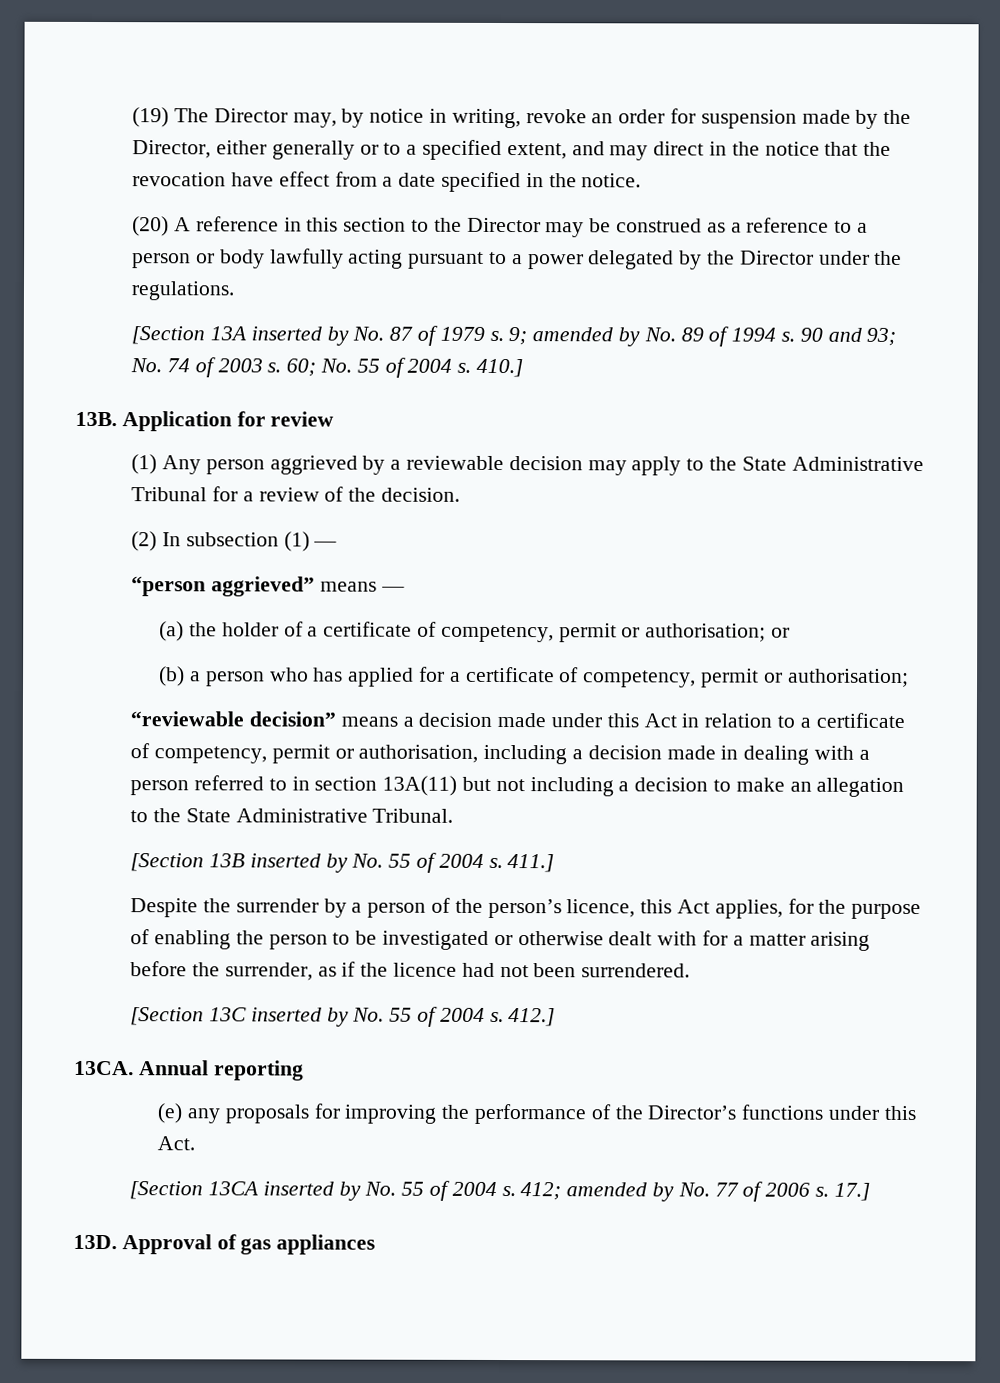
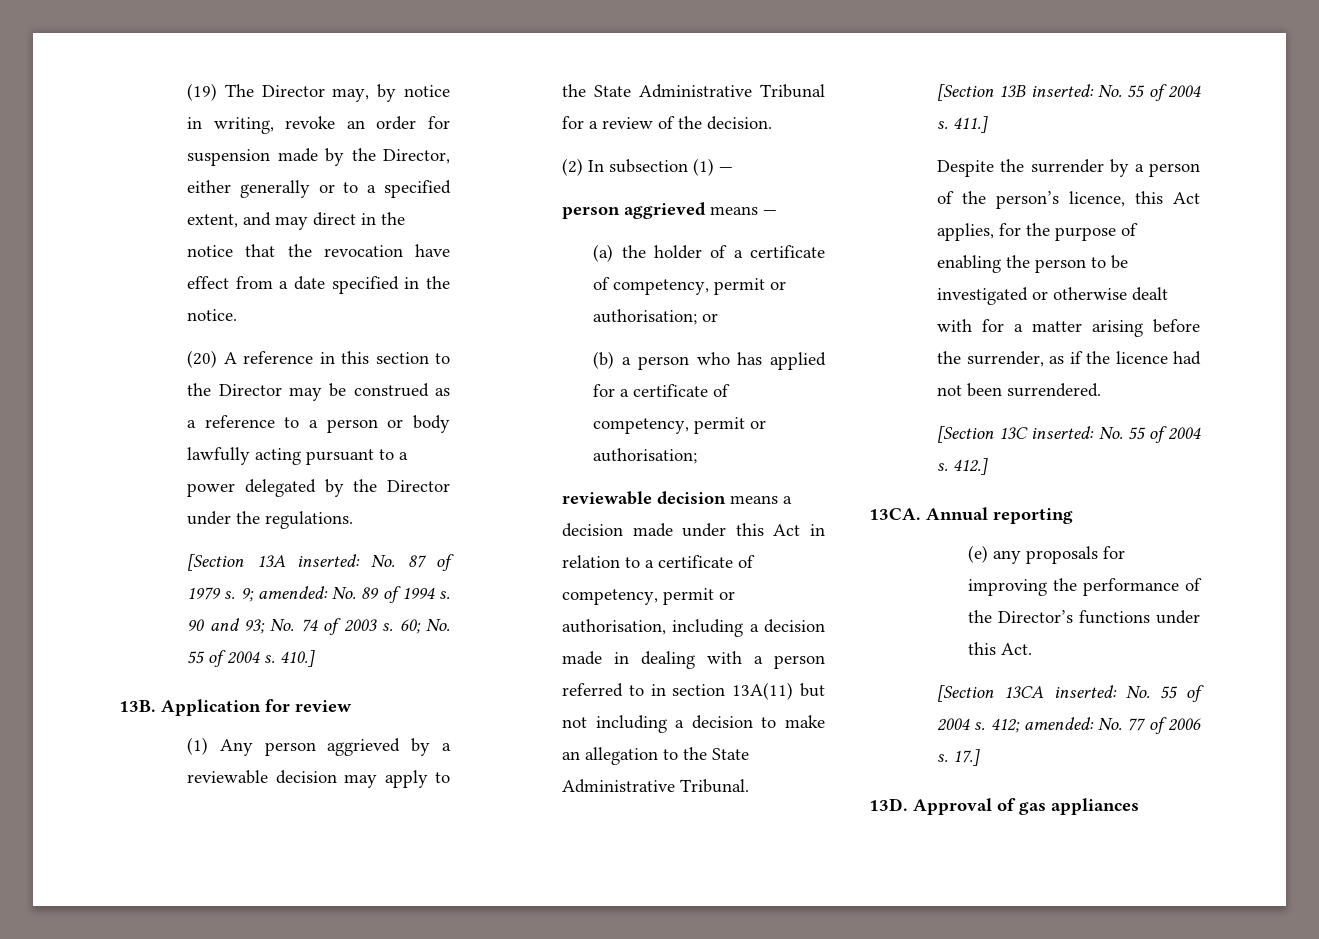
- [Section 13A inserted by No. 87 of 1979 s.
+ [Section 13A inserted: No. 87 of 1979 s.
- 9; amended by No. 89 of 1994 s.
+ 9; amended: No. 89 of 1994 s.
- “person aggrieved” means —
+ person aggrieved means —
- “reviewable decision” means a decision made under this Act in relation to a certificate of competency, permit or authorisation, including a decision made in dealing with a person referred to in section 13A(11) but not including a decision to make an allegation to the State Administrative Tribunal.
+ reviewable decision means a decision made under this Act in relation to a certificate of competency, permit or authorisation, including a decision made in dealing with a person referred to in section 13A(11) but not including a decision to make an allegation to the State Administrative Tribunal.
- [Section 13B inserted by No. 55 of 2004 s.
+ [Section 13B inserted: No. 55 of 2004 s.
- [Section 13C inserted by No. 55 of 2004 s.
+ [Section 13C inserted: No. 55 of 2004 s.
- [Section 13CA inserted by No. 55 of 2004 s.
+ [Section 13CA inserted: No. 55 of 2004 s.
- 412; amended by No. 77 of 2006 s.
+ 412; amended: No. 77 of 2006 s.

